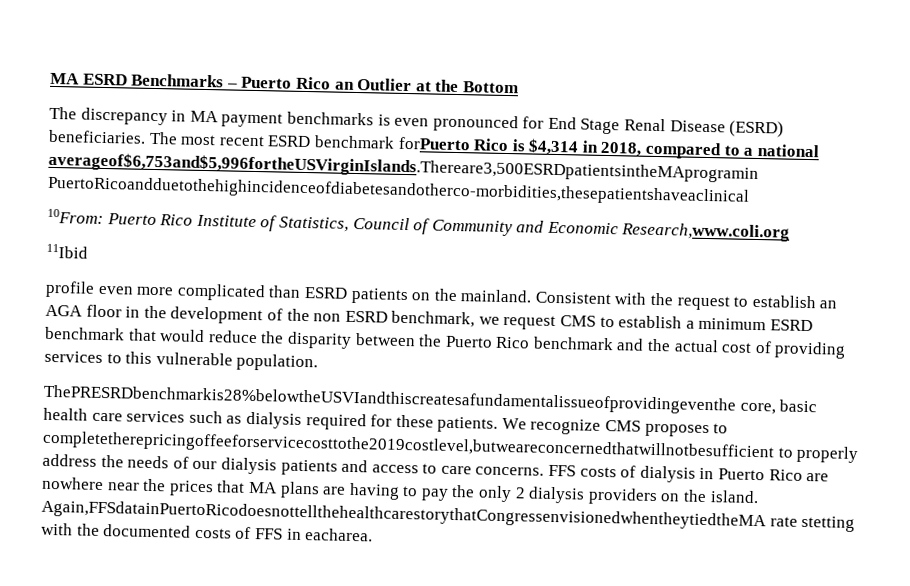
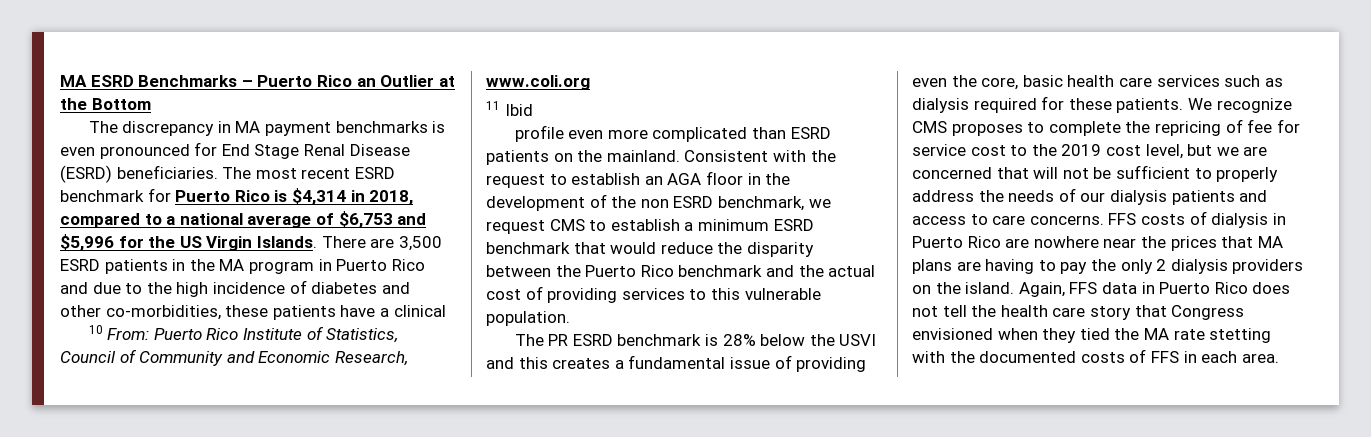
- The most recent ESRD benchmark forPuerto Rico is $4,314 in 2018, compared to a national averageof$6,753and$5,996fortheUSVirginIslands.Thereare3,500ESRDpatientsintheMAprogramin PuertoRicoandduetothehighincidenceofdiabetesandotherco-morbidities,thesepatientshaveaclinical
- 10From: Puerto Rico Institute of Statistics, Council of Community and Economic Research,www.coli.org
- 11Ibid
+ The most recent ESRD benchmark for Puerto Rico is $4,314 in 2018, compared to a national average of $6,753 and $5,996 for the US Virgin Islands. There are 3,500 ESRD patients in the MA program in Puerto Rico and due to the high incidence of diabetes and other co-morbidities, these patients have a clinical
+ 10 From: Puerto Rico Institute of Statistics, Council of Community and Economic Research, www.coli.org
+ 11 Ibid
- ThePRESRDbenchmarkis28%belowtheUSVIandthiscreatesafundamentalissueofprovidingeventhe core, basic health care services such as dialysis required for these patients.
+ The PR ESRD benchmark is 28% below the USVI and this creates a fundamental issue of providing even the core, basic health care services such as dialysis required for these patients.
- We recognize CMS proposes to completetherepricingoffeeforservicecosttothe2019costlevel,butweareconcernedthatwillnotbesufficient to properly address the needs of our dialysis patients and access to care concerns.
+ We recognize CMS proposes to complete the repricing of fee for service cost to the 2019 cost level, but we are concerned that will not be sufficient to properly address the needs of our dialysis patients and access to care concerns.
- Again,FFSdatainPuertoRicodoesnottellthehealthcarestorythatCongressenvisionedwhentheytiedtheMA rate stetting with the documented costs of FFS in eacharea.
+ Again, FFS data in Puerto Rico does not tell the health care story that Congress envisioned when they tied the MA rate stetting with the documented costs of FFS in each area.

